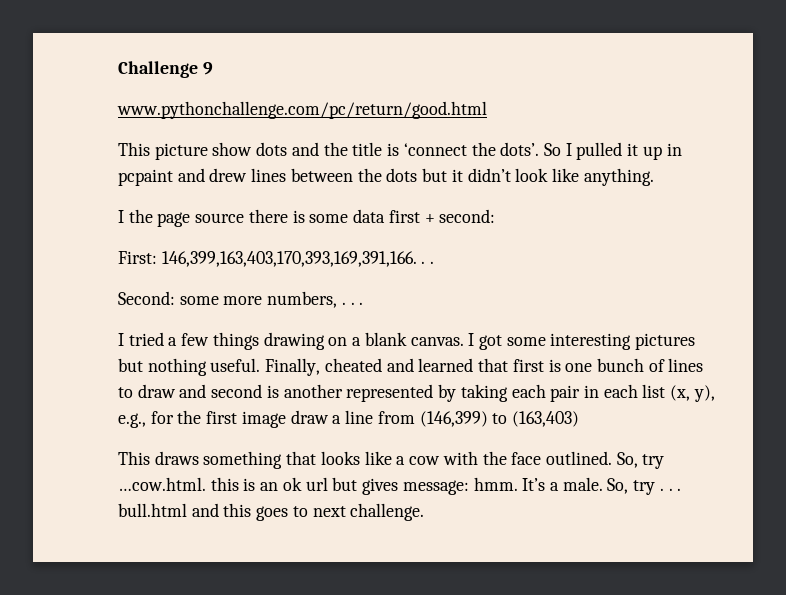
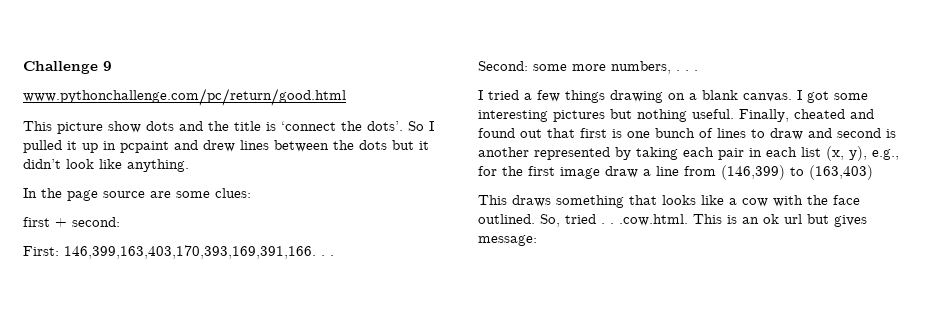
- I the page source there is some data first + second:
+ In the page source are some clues:
+ first + second:
- Finally, cheated and learned that first is one bunch of lines to draw and second is another represented by taking each pair in each list (x, y), e.g., for the first image draw a line from (146,399) to (163,403)
+ Finally, cheated and found out that first is one bunch of lines to draw and second is another represented by taking each pair in each list (x, y), e.g., for the first image draw a line from (146,399) to (163,403)
- So, try …cow.html. this is an ok url but gives message: hmm. It’s a male. So, try . . . bull.html and this goes to next challenge.
+ So, tried . . .cow.html. This is an ok url but gives message:

